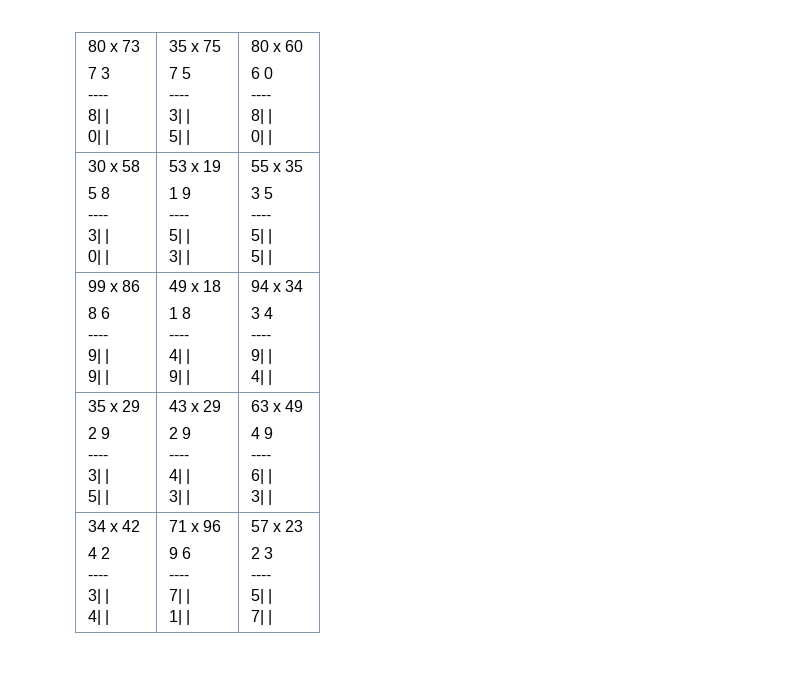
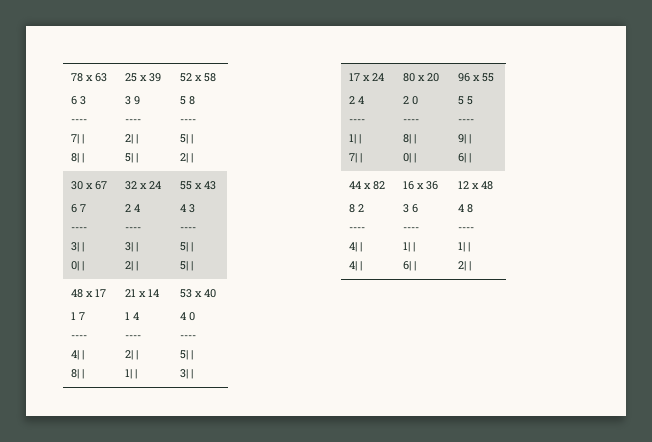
- 80 x 73
- 7 3
+ 78 x 63
+ 6 3
  ----
- 8| |
- 0| | | 35 x 75
- 7 5
+ 7| |
+ 8| | | 25 x 39
+ 3 9
+ ----
+ 2| |
+ 5| | | 52 x 58
+ 5 8
+ ----
+ 5| |
+ 2| |
+ 30 x 67
+ 6 7
  ----
  3| |
- 5| | | 80 x 60
- 6 0
- ----
- 8| |
- 0| |
- 30 x 58
- 5 8
+ 0| | | 32 x 24
+ 2 4
  ----
  3| |
- 0| | | 53 x 19
- 1 9
- ----
- 5| |
- 3| | | 55 x 35
- 3 5
+ 2| | | 55 x 43
+ 4 3
  ----
  5| |
  5| |
- 99 x 86
- 8 6
+ 48 x 17
+ 1 7
+ ----
+ 4| |
+ 8| | | 21 x 14
+ 1 4
+ ----
+ 2| |
+ 1| | | 53 x 40
+ 4 0
+ ----
+ 5| |
+ 3| |
+ 17 x 24
+ 2 4
+ ----
+ 1| |
+ 7| | | 80 x 20
+ 2 0
+ ----
+ 8| |
+ 0| | | 96 x 55
+ 5 5
  ----
  9| |
- 9| | | 49 x 18
- 1 8
+ 6| |
+ 44 x 82
+ 8 2
  ----
  4| |
- 9| | | 94 x 34
- 3 4
+ 4| | | 16 x 36
+ 3 6
  ----
- 9| |
- 4| |
- 35 x 29
- 2 9
+ 1| |
+ 6| | | 12 x 48
+ 4 8
  ----
- 3| |
- 5| | | 43 x 29
- 2 9
- ----
- 4| |
- 3| | | 63 x 49
- 4 9
- ----
- 6| |
- 3| |
- 34 x 42
- 4 2
- ----
- 3| |
- 4| | | 71 x 96
- 9 6
- ----
- 7| |
- 1| | | 57 x 23
- 2 3
- ----
- 5| |
- 7| |
+ 1| |
+ 2| |

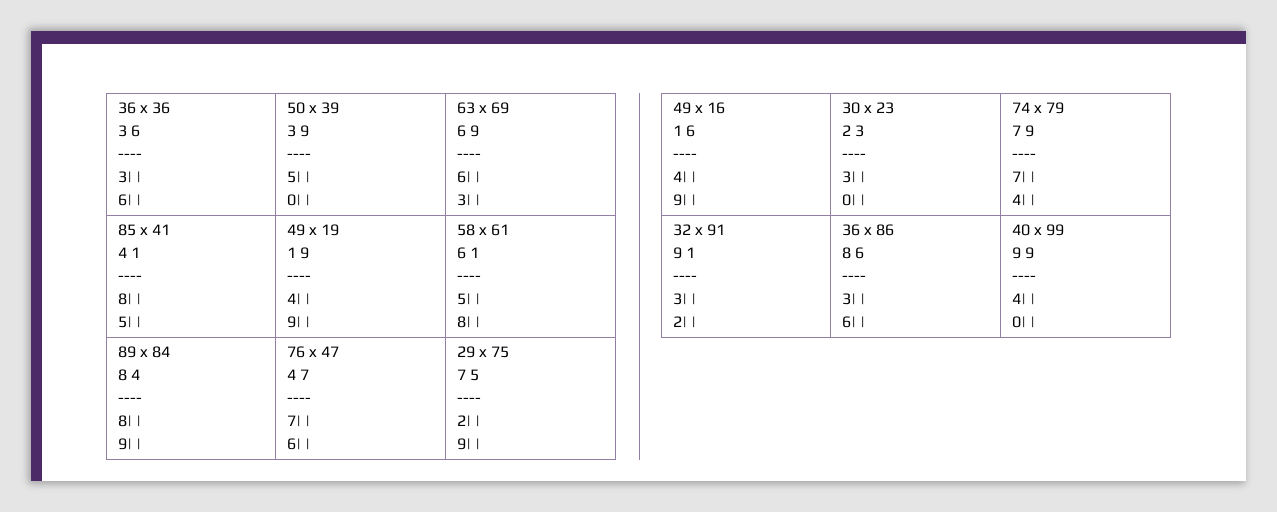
- 78 x 63
- 6 3
+ 36 x 36
+ 3 6
+ ----
+ 3| |
+ 6| | | 50 x 39
+ 3 9
+ ----
+ 5| |
+ 0| | | 63 x 69
+ 6 9
+ ----
+ 6| |
+ 3| |
+ 85 x 41
+ 4 1
+ ----
+ 8| |
+ 5| | | 49 x 19
+ 1 9
+ ----
+ 4| |
+ 9| | | 58 x 61
+ 6 1
+ ----
+ 5| |
+ 8| |
+ 89 x 84
+ 8 4
+ ----
+ 8| |
+ 9| | | 76 x 47
+ 4 7
  ----
  7| |
- 8| | | 25 x 39
- 3 9
+ 6| | | 29 x 75
+ 7 5
  ----
  2| |
- 5| | | 52 x 58
- 5 8
+ 9| |
+ 49 x 16
+ 1 6
  ----
- 5| |
- 2| |
- 30 x 67
- 6 7
+ 4| |
+ 9| | | 30 x 23
+ 2 3
  ----
  3| |
- 0| | | 32 x 24
- 2 4
+ 0| | | 74 x 79
+ 7 9
+ ----
+ 7| |
+ 4| |
+ 32 x 91
+ 9 1
  ----
  3| |
- 2| | | 55 x 43
- 4 3
+ 2| | | 36 x 86
+ 8 6
  ----
- 5| |
- 5| |
- 48 x 17
- 1 7
+ 3| |
+ 6| | | 40 x 99
+ 9 9
  ----
  4| |
- 8| | | 21 x 14
- 1 4
- ----
- 2| |
- 1| | | 53 x 40
- 4 0
- ----
- 5| |
- 3| |
- 17 x 24
- 2 4
- ----
- 1| |
- 7| | | 80 x 20
- 2 0
- ----
- 8| |
- 0| | | 96 x 55
- 5 5
- ----
- 9| |
- 6| |
- 44 x 82
- 8 2
- ----
- 4| |
- 4| | | 16 x 36
- 3 6
- ----
- 1| |
- 6| | | 12 x 48
- 4 8
- ----
- 1| |
- 2| |
+ 0| |

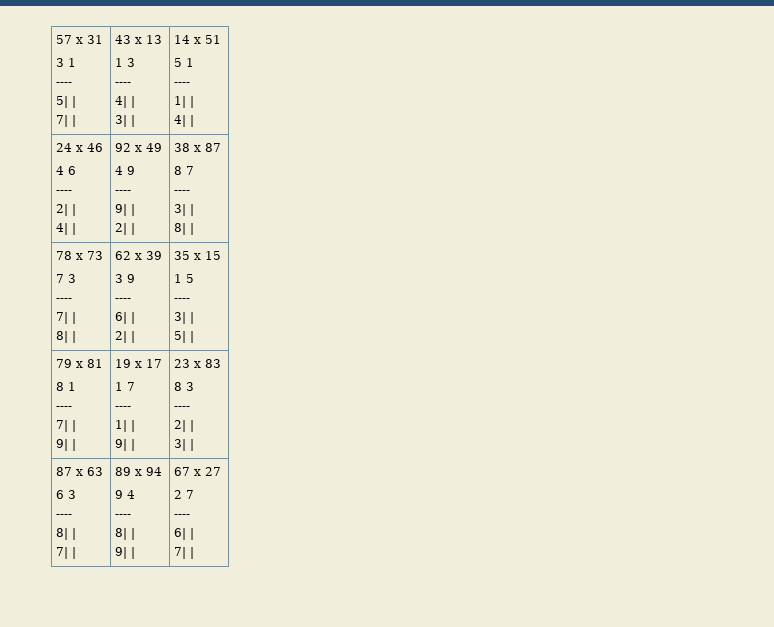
- 36 x 36
- 3 6
+ 57 x 31
+ 3 1
+ ----
+ 5| |
+ 7| | | 43 x 13
+ 1 3
+ ----
+ 4| |
+ 3| | | 14 x 51
+ 5 1
+ ----
+ 1| |
+ 4| |
+ 24 x 46
+ 4 6
+ ----
+ 2| |
+ 4| | | 92 x 49
+ 4 9
+ ----
+ 9| |
+ 2| | | 38 x 87
+ 8 7
  ----
  3| |
- 6| | | 50 x 39
+ 8| |
+ 78 x 73
+ 7 3
+ ----
+ 7| |
+ 8| | | 62 x 39
  3 9
  ----
+ 6| |
+ 2| | | 35 x 15
+ 1 5
+ ----
+ 3| |
  5| |
- 0| | | 63 x 69
- 6 9
+ 79 x 81
+ 8 1
+ ----
+ 7| |
+ 9| | | 19 x 17
+ 1 7
+ ----
+ 1| |
+ 9| | | 23 x 83
+ 8 3
+ ----
+ 2| |
+ 3| |
+ 87 x 63
+ 6 3
+ ----
+ 8| |
+ 7| | | 89 x 94
+ 9 4
+ ----
+ 8| |
+ 9| | | 67 x 27
+ 2 7
  ----
  6| |
- 3| |
- 85 x 41
- 4 1
- ----
- 8| |
- 5| | | 49 x 19
- 1 9
- ----
- 4| |
- 9| | | 58 x 61
- 6 1
- ----
- 5| |
- 8| |
- 89 x 84
- 8 4
- ----
- 8| |
- 9| | | 76 x 47
- 4 7
- ----
  7| |
- 6| | | 29 x 75
- 7 5
- ----
- 2| |
- 9| |
- 49 x 16
- 1 6
- ----
- 4| |
- 9| | | 30 x 23
- 2 3
- ----
- 3| |
- 0| | | 74 x 79
- 7 9
- ----
- 7| |
- 4| |
- 32 x 91
- 9 1
- ----
- 3| |
- 2| | | 36 x 86
- 8 6
- ----
- 3| |
- 6| | | 40 x 99
- 9 9
- ----
- 4| |
- 0| |

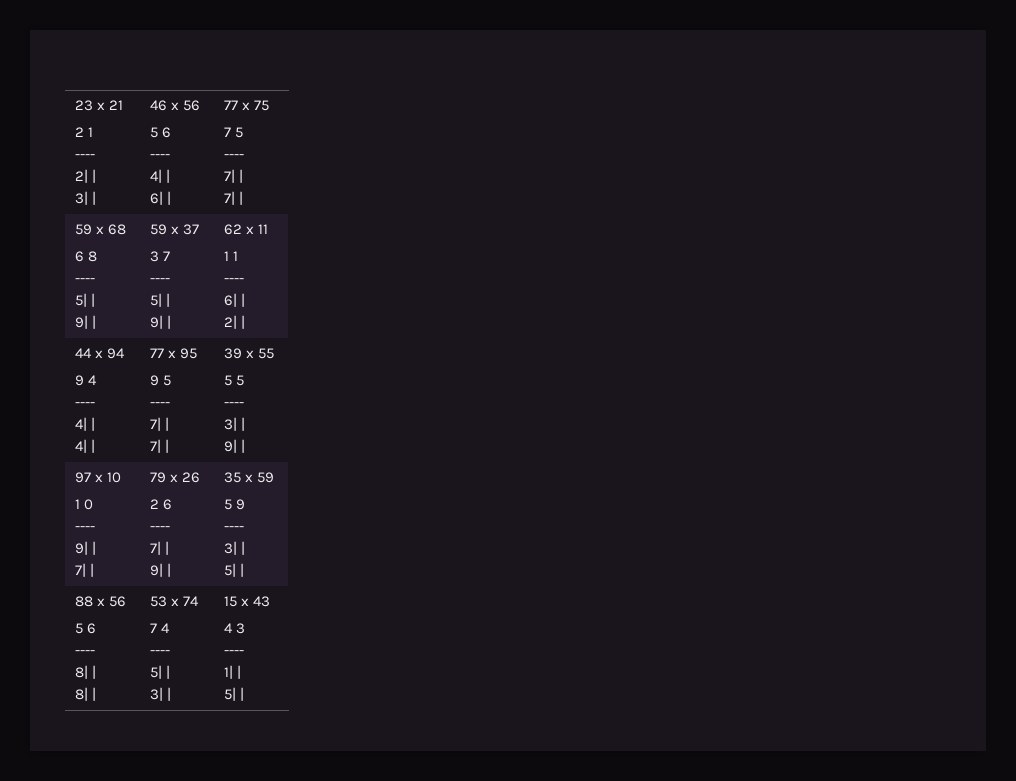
- 57 x 31
- 3 1
+ 23 x 21
+ 2 1
+ ----
+ 2| |
+ 3| | | 46 x 56
+ 5 6
+ ----
+ 4| |
+ 6| | | 77 x 75
+ 7 5
+ ----
+ 7| |
+ 7| |
+ 59 x 68
+ 6 8
  ----
  5| |
- 7| | | 43 x 13
- 1 3
+ 9| | | 59 x 37
+ 3 7
+ ----
+ 5| |
+ 9| | | 62 x 11
+ 1 1
+ ----
+ 6| |
+ 2| |
+ 44 x 94
+ 9 4
  ----
  4| |
- 3| | | 14 x 51
- 5 1
+ 4| | | 77 x 95
+ 9 5
  ----
- 1| |
- 4| |
- 24 x 46
- 4 6
+ 7| |
+ 7| | | 39 x 55
+ 5 5
  ----
- 2| |
- 4| | | 92 x 49
- 4 9
+ 3| |
+ 9| |
+ 97 x 10
+ 1 0
  ----
  9| |
- 2| | | 38 x 87
- 8 7
- ----
- 3| |
- 8| |
- 78 x 73
- 7 3
+ 7| | | 79 x 26
+ 2 6
  ----
  7| |
- 8| | | 62 x 39
- 3 9
- ----
- 6| |
- 2| | | 35 x 15
- 1 5
+ 9| | | 35 x 59
+ 5 9
- 79 x 81
- 8 1
+ 88 x 56
+ 5 6
  ----
- 7| |
- 9| | | 19 x 17
- 1 7
+ 8| |
+ 8| | | 53 x 74
+ 7 4
+ ----
+ 5| |
+ 3| | | 15 x 43
+ 4 3
  ----
  1| |
- 9| | | 23 x 83
- 8 3
- ----
- 2| |
- 3| |
- 87 x 63
- 6 3
- ----
- 8| |
- 7| | | 89 x 94
- 9 4
- ----
- 8| |
- 9| | | 67 x 27
- 2 7
- ----
- 6| |
- 7| |
+ 5| |

